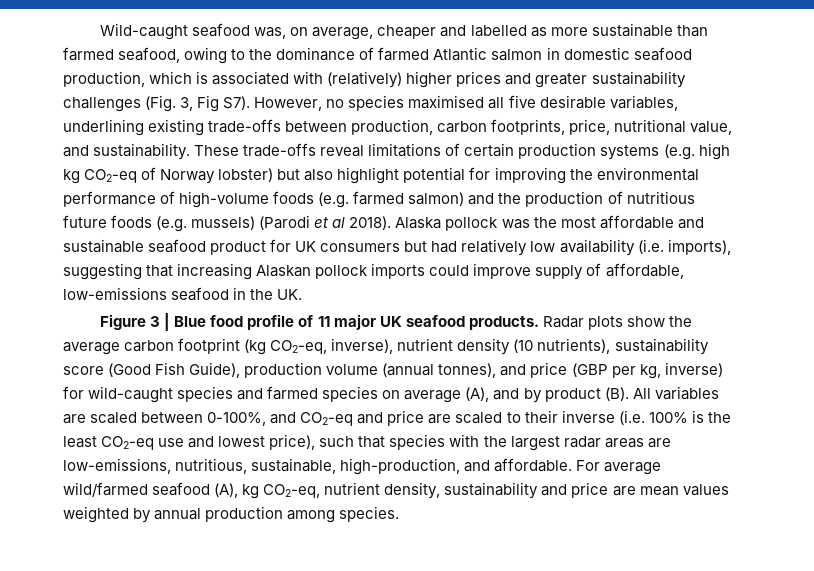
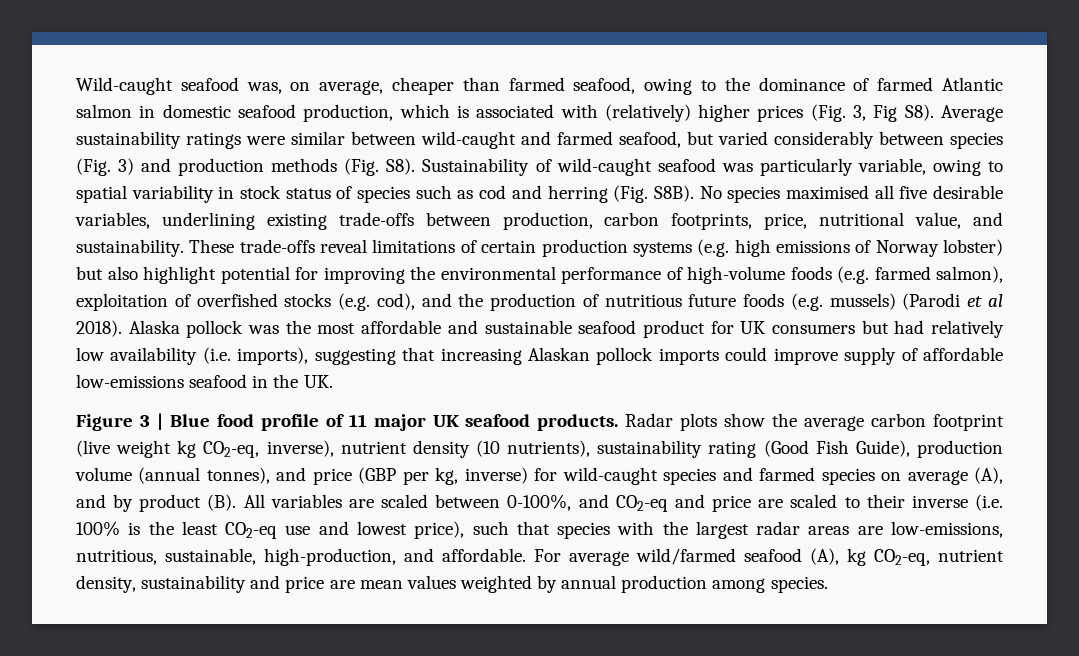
- Wild-caught seafood was, on average, cheaper and labelled as more sustainable than farmed seafood, owing to the dominance of farmed Atlantic salmon in domestic seafood production, which is associated with (relatively) higher prices and greater sustainability challenges (Fig. 3, Fig S7). However, no species maximised all five desirable variables, underlining existing trade-offs between production, carbon footprints, price, nutritional value, and sustainability.
+ Wild-caught seafood was, on average, cheaper than farmed seafood, owing to the dominance of farmed Atlantic salmon in domestic seafood production, which is associated with (relatively) higher prices (Fig. 3, Fig S8). Average sustainability ratings were similar between wild-caught and farmed seafood, but varied considerably between species (Fig. 3) and production methods (Fig. S8). Sustainability of wild-caught seafood was particularly variable, owing to spatial variability in stock status of species such as cod and herring (Fig. S8B). No species maximised all five desirable variables, underlining existing trade-offs between production, carbon footprints, price, nutritional value, and sustainability.
- These trade-offs reveal limitations of certain production systems (e.g. high kg CO2-eq of Norway lobster) but also highlight potential for improving the environmental performance of high-volume foods (e.g. farmed salmon) and the production of nutritious future foods (e.g. mussels) (Parodi et al 2018).
+ These trade-offs reveal limitations of certain production systems (e.g. high emissions of Norway lobster) but also highlight potential for improving the environmental performance of high-volume foods (e.g. farmed salmon), exploitation of overfished stocks (e.g. cod), and the production of nutritious future foods (e.g. mussels) (Parodi et al 2018).
- Alaska pollock was the most affordable and sustainable seafood product for UK consumers but had relatively low availability (i.e. imports), suggesting that increasing Alaskan pollock imports could improve supply of affordable, low-emissions seafood in the UK.
+ Alaska pollock was the most affordable and sustainable seafood product for UK consumers but had relatively low availability (i.e. imports), suggesting that increasing Alaskan pollock imports could improve supply of affordable low-emissions seafood in the UK.
- Radar plots show the average carbon footprint (kg CO2-eq, inverse), nutrient density (10 nutrients), sustainability score (Good Fish Guide), production volume (annual tonnes), and price (GBP per kg, inverse) for wild-caught species and farmed species on average (A), and by product (B). All variables are scaled between 0-100%, and CO2-eq and price are scaled to their inverse (i.e. 100% is the least CO2-eq use and lowest price), such that species with the largest radar areas are low-emissions, nutritious, sustainable, high-production, and affordable.
+ Radar plots show the average carbon footprint (live weight kg CO2-eq, inverse), nutrient density (10 nutrients), sustainability rating (Good Fish Guide), production volume (annual tonnes), and price (GBP per kg, inverse) for wild-caught species and farmed species on average (A), and by product (B). All variables are scaled between 0-100%, and CO2-eq and price are scaled to their inverse (i.e. 100% is the least CO2-eq use and lowest price), such that species with the largest radar areas are low-emissions, nutritious, sustainable, high-production, and affordable.

